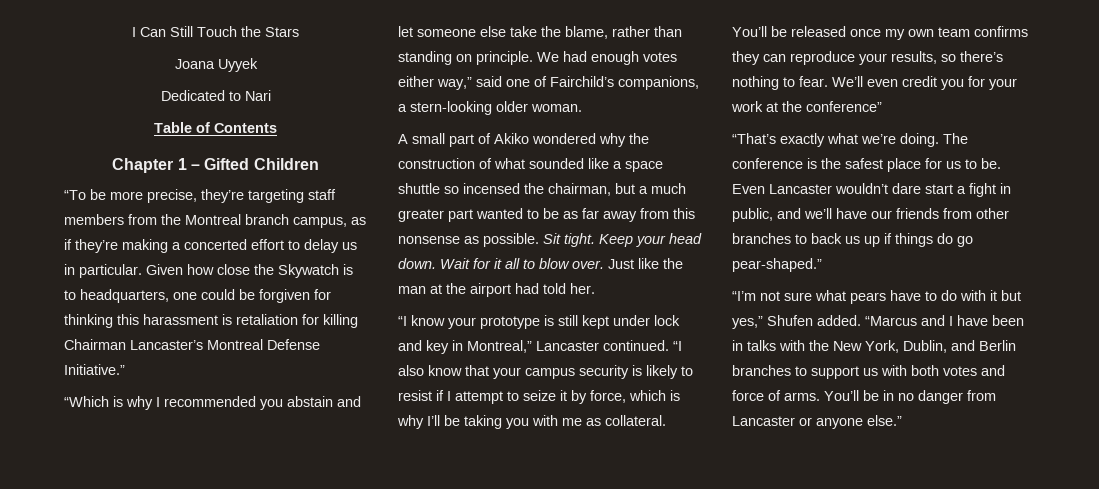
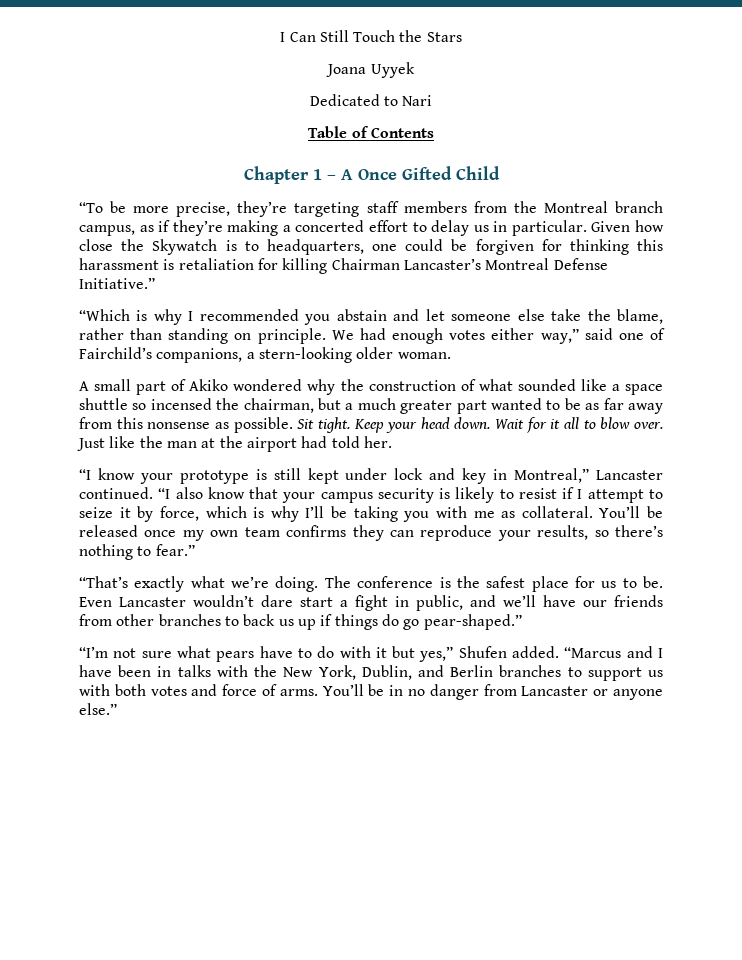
- Chapter 1 – Gifted Children
+ Chapter 1 – A Once Gifted Child
- You’ll be released once my own team confirms they can reproduce your results, so there’s nothing to fear. We’ll even credit you for your work at the conference”
+ You’ll be released once my own team confirms they can reproduce your results, so there’s nothing to fear.”

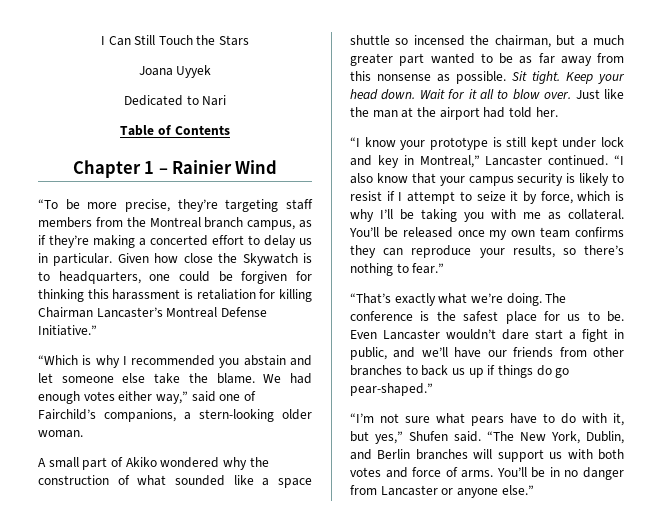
- Chapter 1 – A Once Gifted Child
+ Chapter 1 – Rainier Wind
- “Which is why I recommended you abstain and let someone else take the blame, rather than standing on principle.
+ “Which is why I recommended you abstain and let someone else take the blame.
- “I’m not sure what pears have to do with it but yes,” Shufen added. “Marcus and I have been in talks with the New York, Dublin, and Berlin branches to support us with both votes and force of arms.
+ “I’m not sure what pears have to do with it, but yes,” Shufen said. “The New York, Dublin, and Berlin branches will support us with both votes and force of arms.

